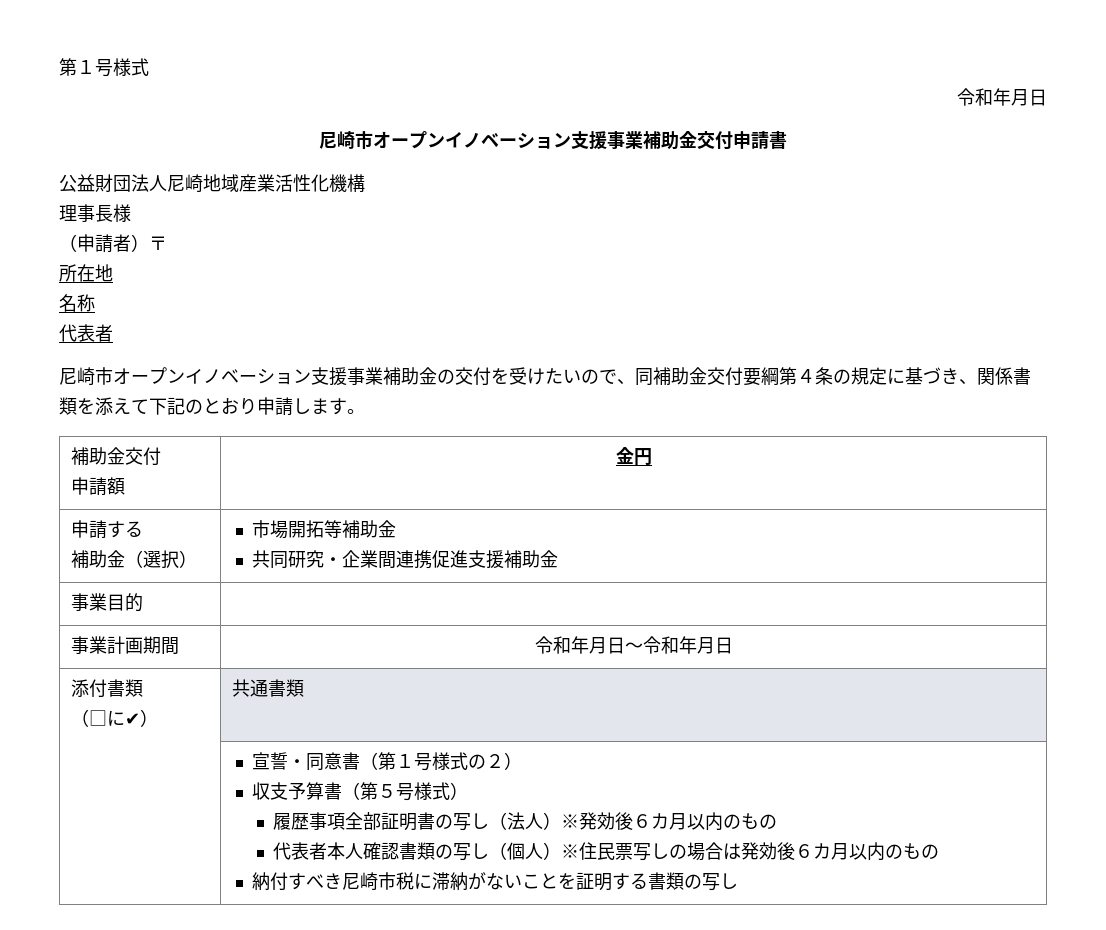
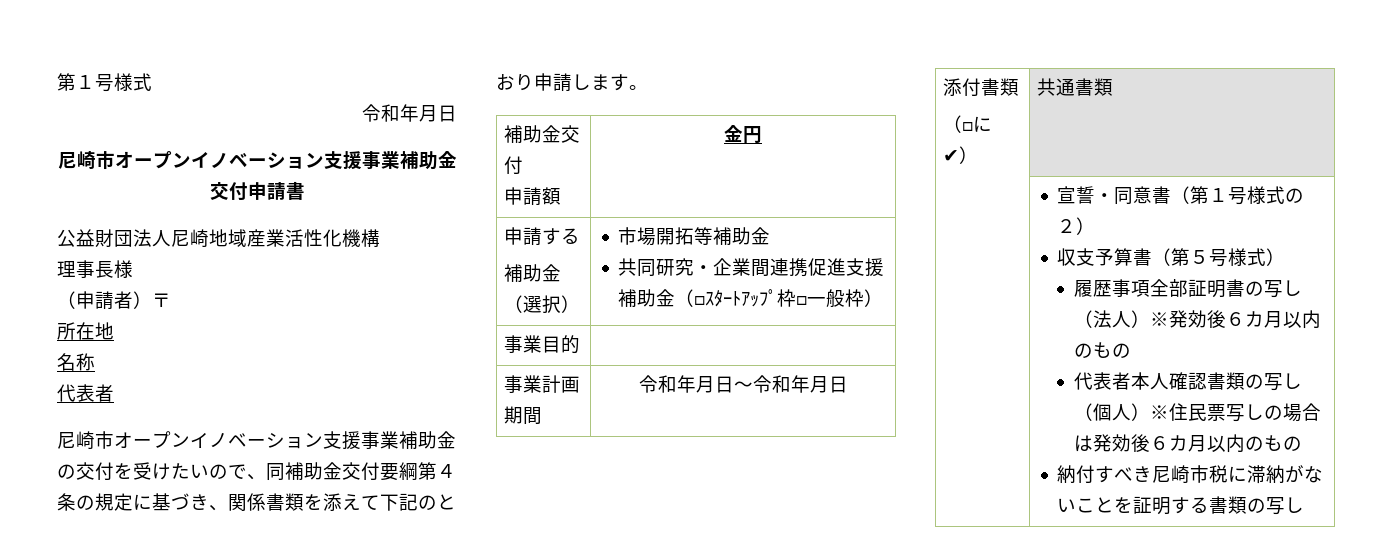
  申請する
  補助金（選択） | 市場開拓等補助金
- 共同研究・企業間連携促進支援補助金
+ 共同研究・企業間連携促進支援補助金（□ｽﾀｰﾄｱｯﾌﾟ枠□一般枠）

